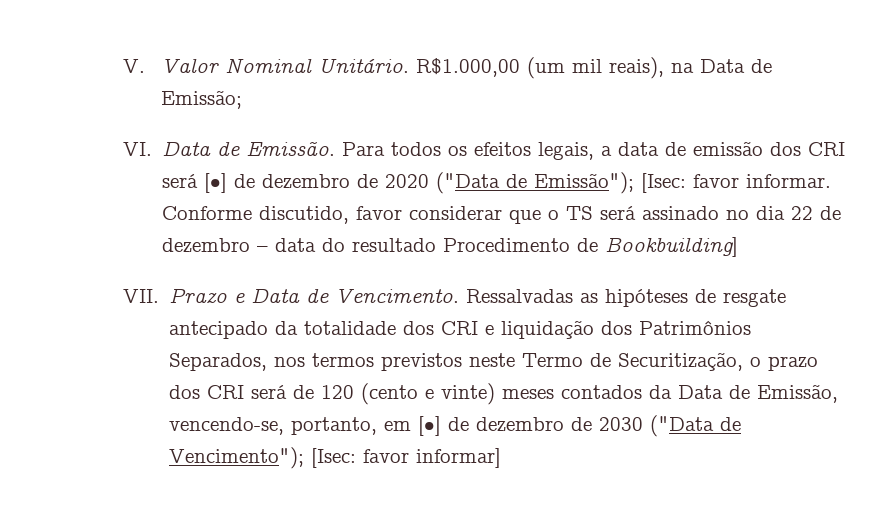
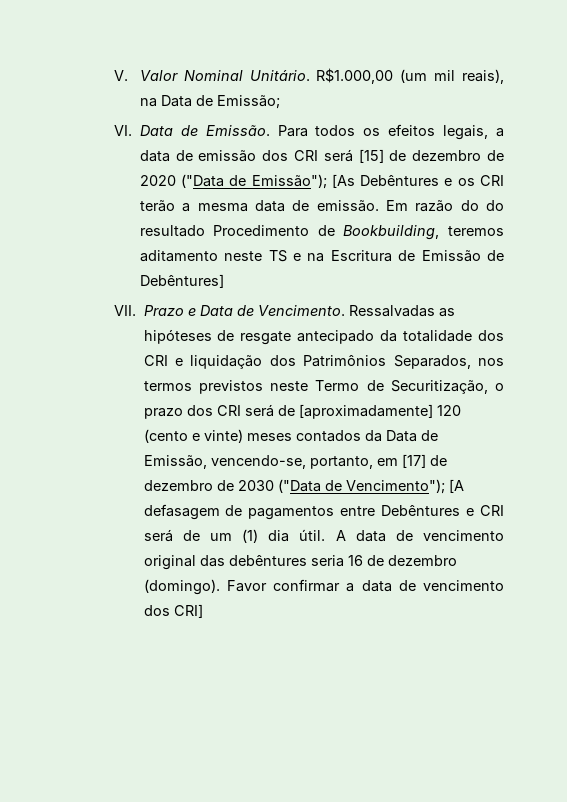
- Para todos os efeitos legais, a data de emissão dos CRI será [•] de dezembro de 2020 ("Data de Emissão"); [Isec: favor informar. Conforme discutido, favor considerar que o TS será assinado no dia 22 de dezembro – data do resultado Procedimento de Bookbuilding]
+ Para todos os efeitos legais, a data de emissão dos CRI será [15] de dezembro de 2020 ("Data de Emissão"); [As Debêntures e os CRI terão a mesma data de emissão. Em razão do do resultado Procedimento de Bookbuilding, teremos aditamento neste TS e na Escritura de Emissão de Debêntures]
- Ressalvadas as hipóteses de resgate antecipado da totalidade dos CRI e liquidação dos Patrimônios Separados, nos termos previstos neste Termo de Securitização, o prazo dos CRI será de 120 (cento e vinte) meses contados da Data de Emissão, vencendo-se, portanto, em [•] de dezembro de 2030 ("Data de Vencimento"); [Isec: favor informar]
+ Ressalvadas as hipóteses de resgate antecipado da totalidade dos CRI e liquidação dos Patrimônios Separados, nos termos previstos neste Termo de Securitização, o prazo dos CRI será de [aproximadamente] 120 (cento e vinte) meses contados da Data de Emissão, vencendo-se, portanto, em [17] de dezembro de 2030 ("Data de Vencimento"); [A defasagem de pagamentos entre Debêntures e CRI será de um (1) dia útil. A data de vencimento original das debêntures seria 16 de dezembro (domingo). Favor confirmar a data de vencimento dos CRI]

